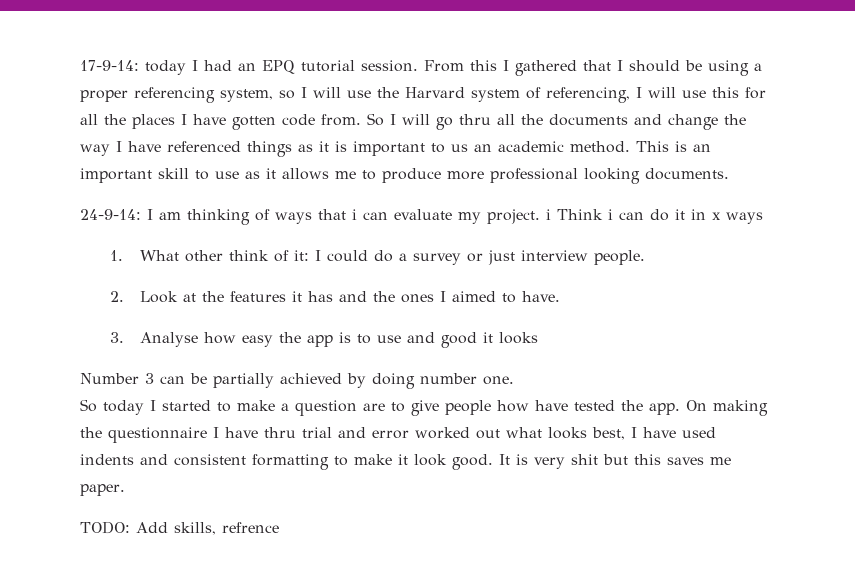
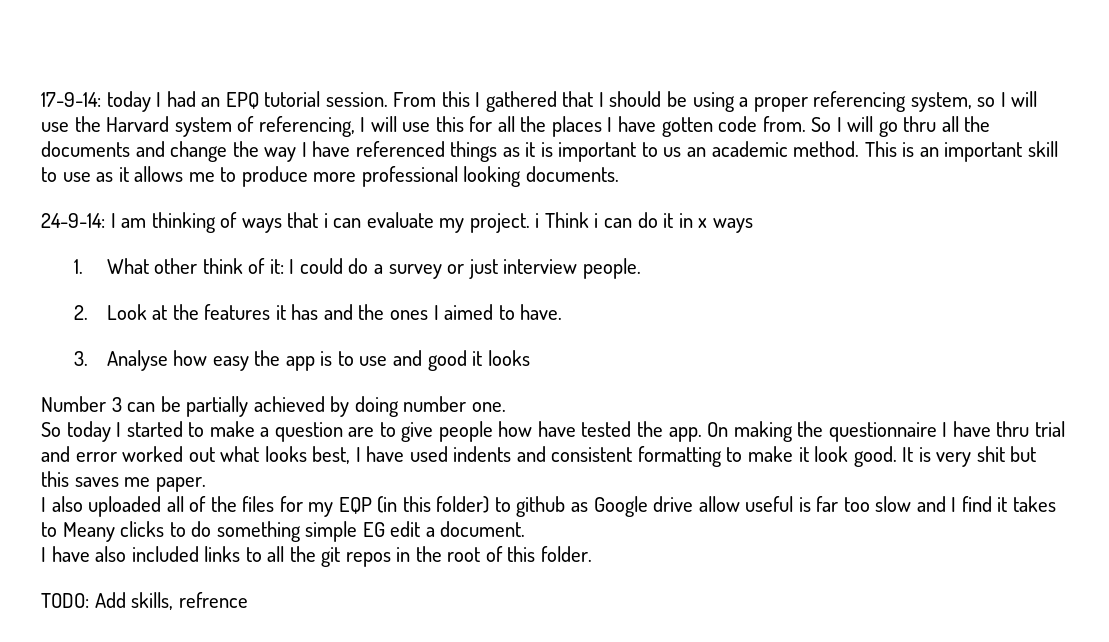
+ I also uploaded all of the files for my EQP (in this folder) to github as Google drive allow useful is far too slow and I find it takes to Meany clicks to do something simple EG edit a document.
+ I have also included links to all the git repos in the root of this folder.

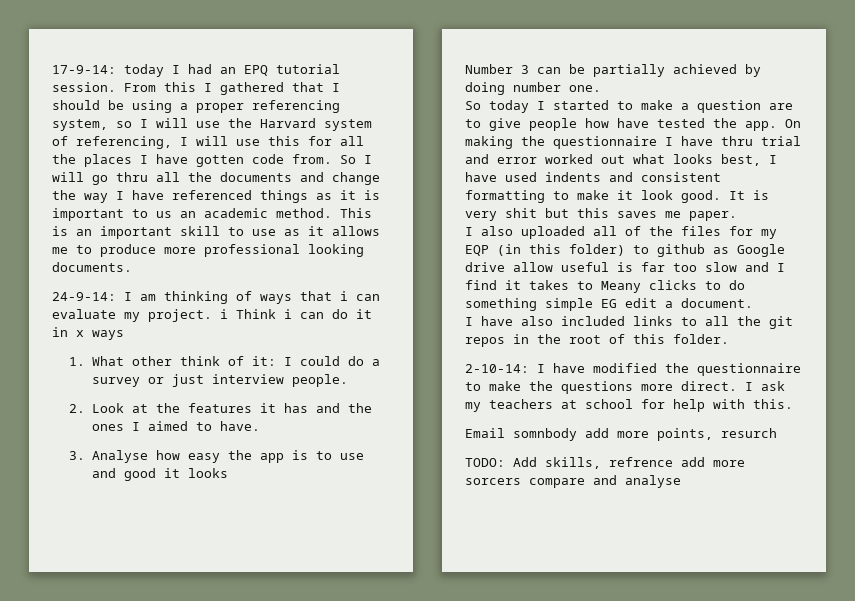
- TODO: Add skills, refrence
+ 2-10-14: I have modified the questionnaire to make the questions more direct. I ask my teachers at school for help with this.
+ Email somnbody add more points, resurch
+ TODO: Add skills, refrence add more sorcers compare and analyse

